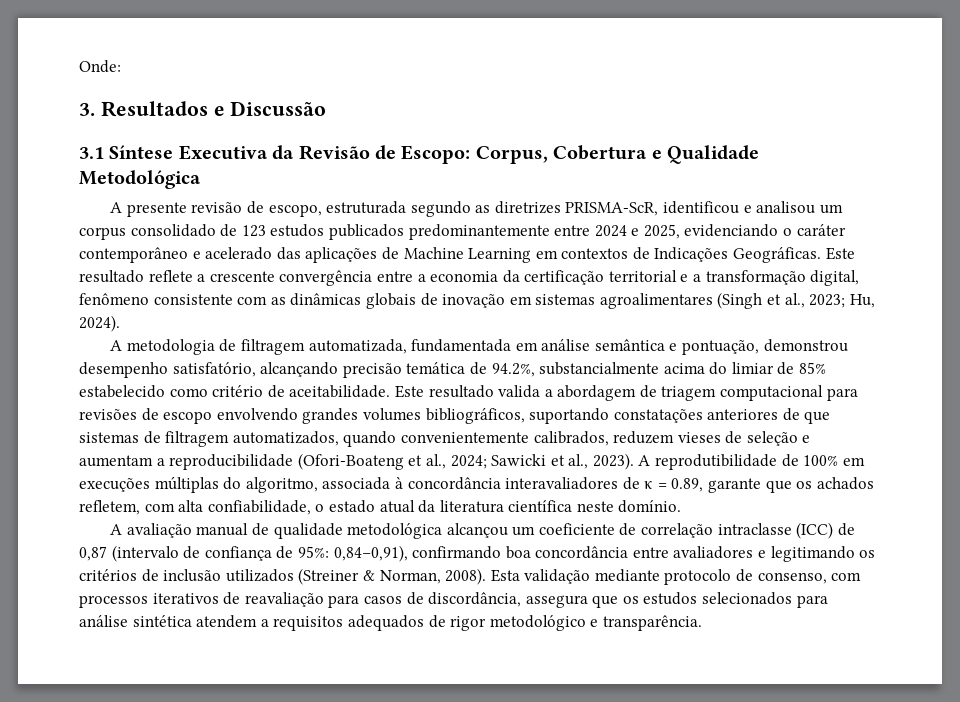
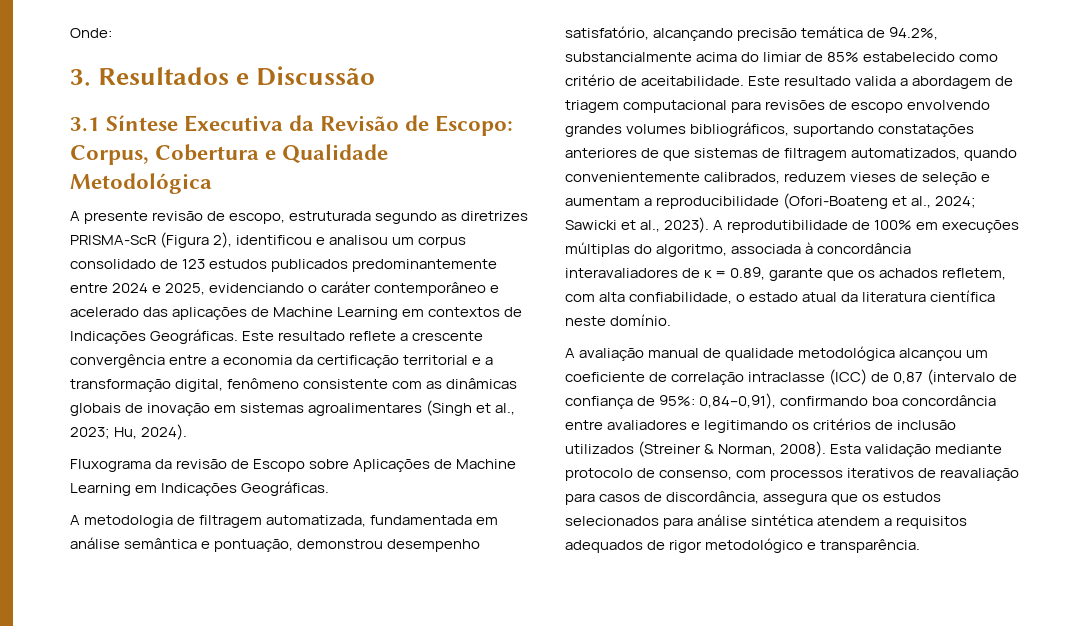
- A presente revisão de escopo, estruturada segundo as diretrizes PRISMA-ScR, identificou e analisou um corpus consolidado de 123 estudos publicados predominantemente entre 2024 e 2025, evidenciando o caráter contemporâneo e acelerado das aplicações de Machine Learning em contextos de Indicações Geográficas.
+ A presente revisão de escopo, estruturada segundo as diretrizes PRISMA-ScR (Figura 2), identificou e analisou um corpus consolidado de 123 estudos publicados predominantemente entre 2024 e 2025, evidenciando o caráter contemporâneo e acelerado das aplicações de Machine Learning em contextos de Indicações Geográficas.
+ Fluxograma da revisão de Escopo sobre Aplicações de Machine Learning em Indicações Geográficas.

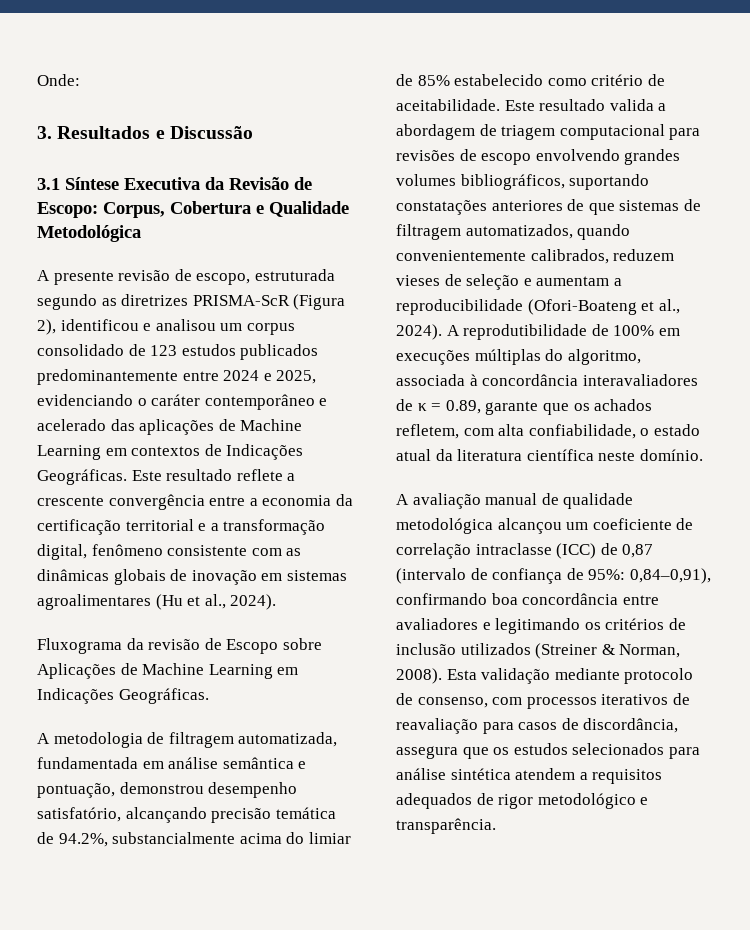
- Este resultado reflete a crescente convergência entre a economia da certificação territorial e a transformação digital, fenômeno consistente com as dinâmicas globais de inovação em sistemas agroalimentares (Singh et al., 2023; Hu, 2024).
+ Este resultado reflete a crescente convergência entre a economia da certificação territorial e a transformação digital, fenômeno consistente com as dinâmicas globais de inovação em sistemas agroalimentares (Hu et al., 2024).
- Este resultado valida a abordagem de triagem computacional para revisões de escopo envolvendo grandes volumes bibliográficos, suportando constatações anteriores de que sistemas de filtragem automatizados, quando convenientemente calibrados, reduzem vieses de seleção e aumentam a reproducibilidade (Ofori-Boateng et al., 2024; Sawicki et al., 2023).
+ Este resultado valida a abordagem de triagem computacional para revisões de escopo envolvendo grandes volumes bibliográficos, suportando constatações anteriores de que sistemas de filtragem automatizados, quando convenientemente calibrados, reduzem vieses de seleção e aumentam a reproducibilidade (Ofori-Boateng et al., 2024).

